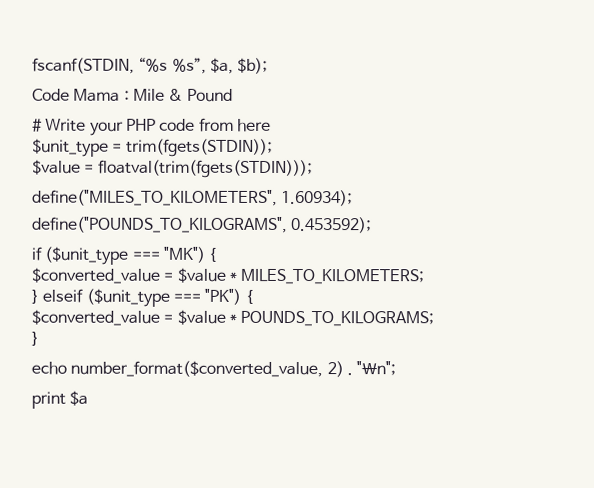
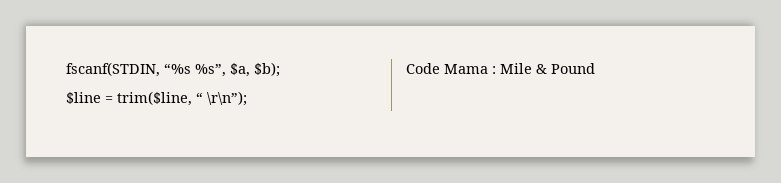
+ $line = trim($line, “ \r\n”);
- # Write your PHP code from here
- $unit_type = trim(fgets(STDIN));
- $value = floatval(trim(fgets(STDIN)));
- define("MILES_TO_KILOMETERS", 1.60934);
- define("POUNDS_TO_KILOGRAMS", 0.453592);
- if ($unit_type === "MK") {
- $converted_value = $value * MILES_TO_KILOMETERS;
- } elseif ($unit_type === "PK") {
- $converted_value = $value * POUNDS_TO_KILOGRAMS;
- }
- echo number_format($converted_value, 2) . "\n";
- print $a

